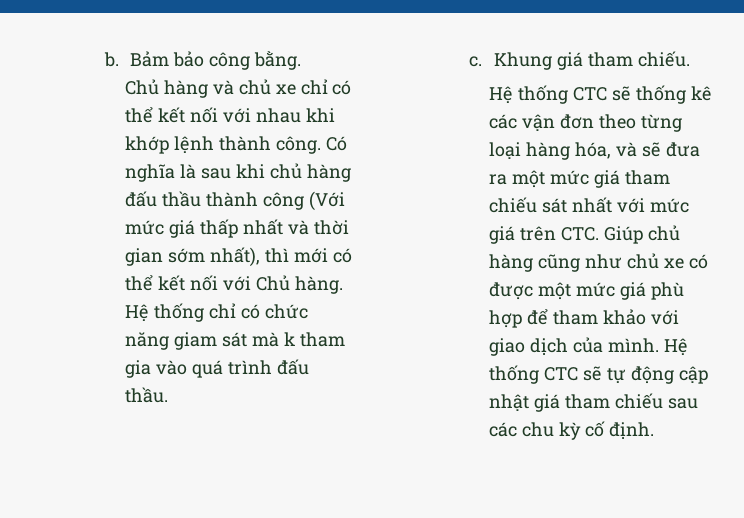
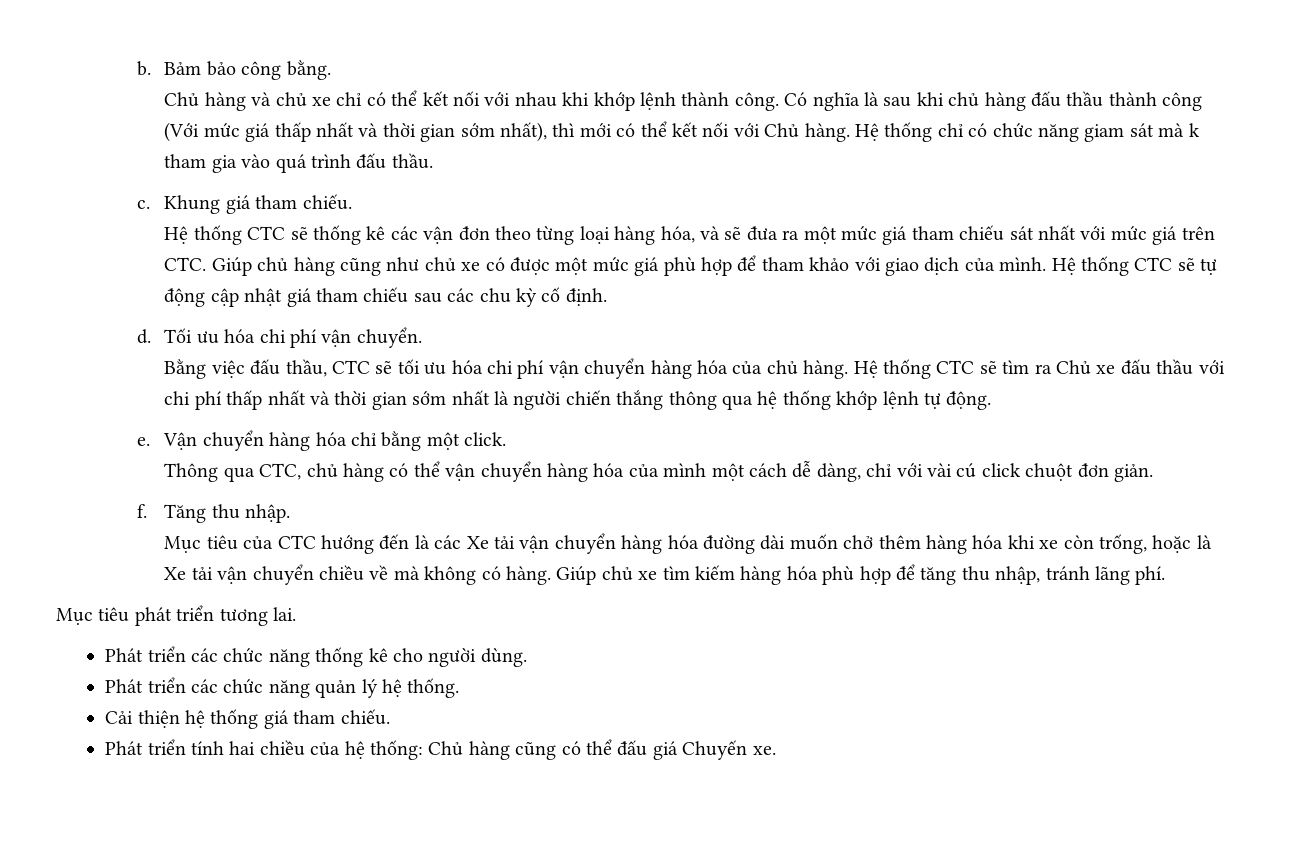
+ d. Tối ưu hóa chi phí vận chuyển.
+ Bằng việc đấu thầu, CTC sẽ tối ưu hóa chi phí vận chuyển hàng hóa của chủ hàng. Hệ thống CTC sẽ tìm ra Chủ xe đấu thầu với chi phí thấp nhất và thời gian sớm nhất là người chiến thắng thông qua hệ thống khớp lệnh tự động.
+ e. Vận chuyển hàng hóa chỉ bằng một click.
+ Thông qua CTC, chủ hàng có thể vận chuyển hàng hóa của mình một cách dễ dàng, chỉ với vài cú click chuột đơn giản.
+ f. Tăng thu nhập.
+ Mục tiêu của CTC hướng đến là các Xe tải vận chuyển hàng hóa đường dài muốn chở thêm hàng hóa khi xe còn trống, hoặc là Xe tải vận chuyển chiều về mà không có hàng. Giúp chủ xe tìm kiếm hàng hóa phù hợp để tăng thu nhập, tránh lãng phí.
+ Mục tiêu phát triển tương lai.
+ Phát triển các chức năng thống kê cho người dùng.
+ Phát triển các chức năng quản lý hệ thống.
+ Cải thiện hệ thống giá tham chiếu.
+ Phát triển tính hai chiều của hệ thống: Chủ hàng cũng có thể đấu giá Chuyến xe.

